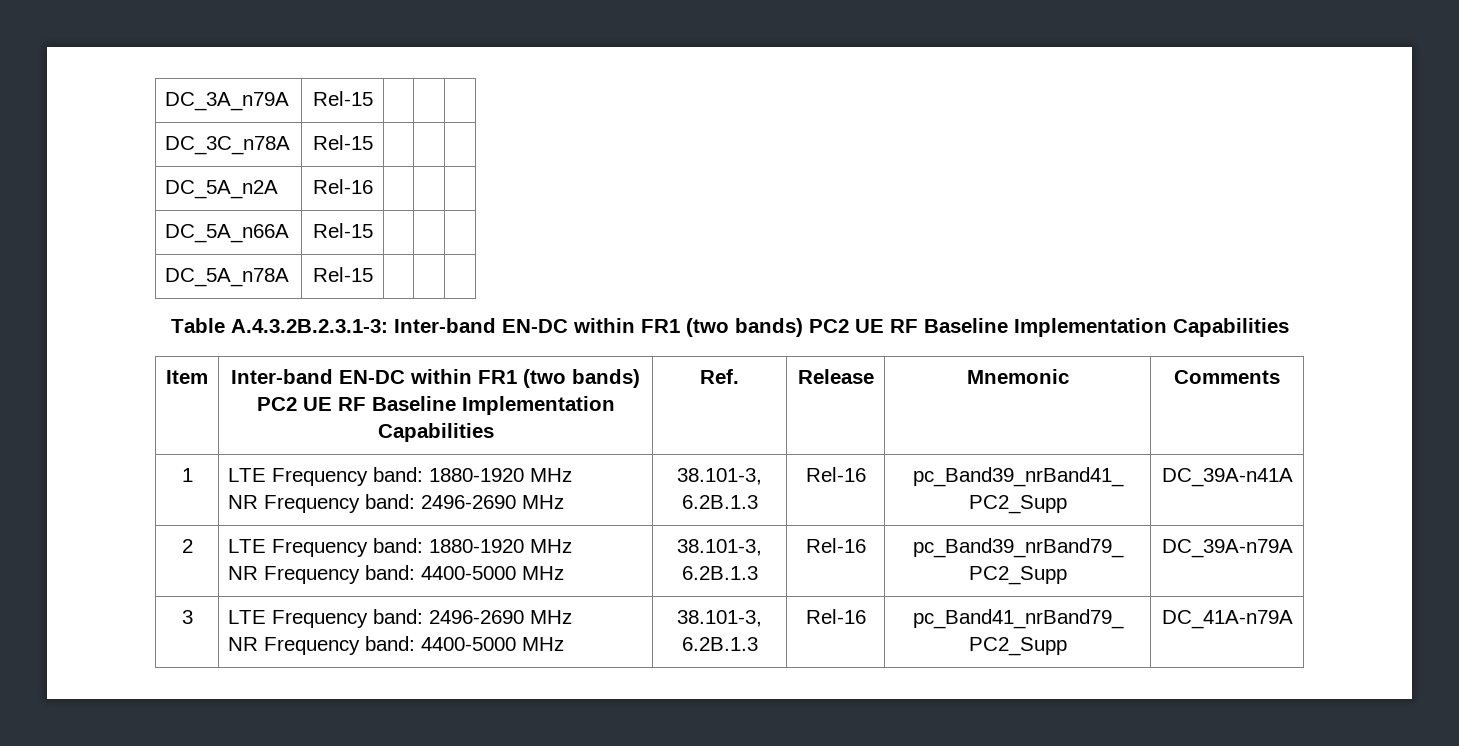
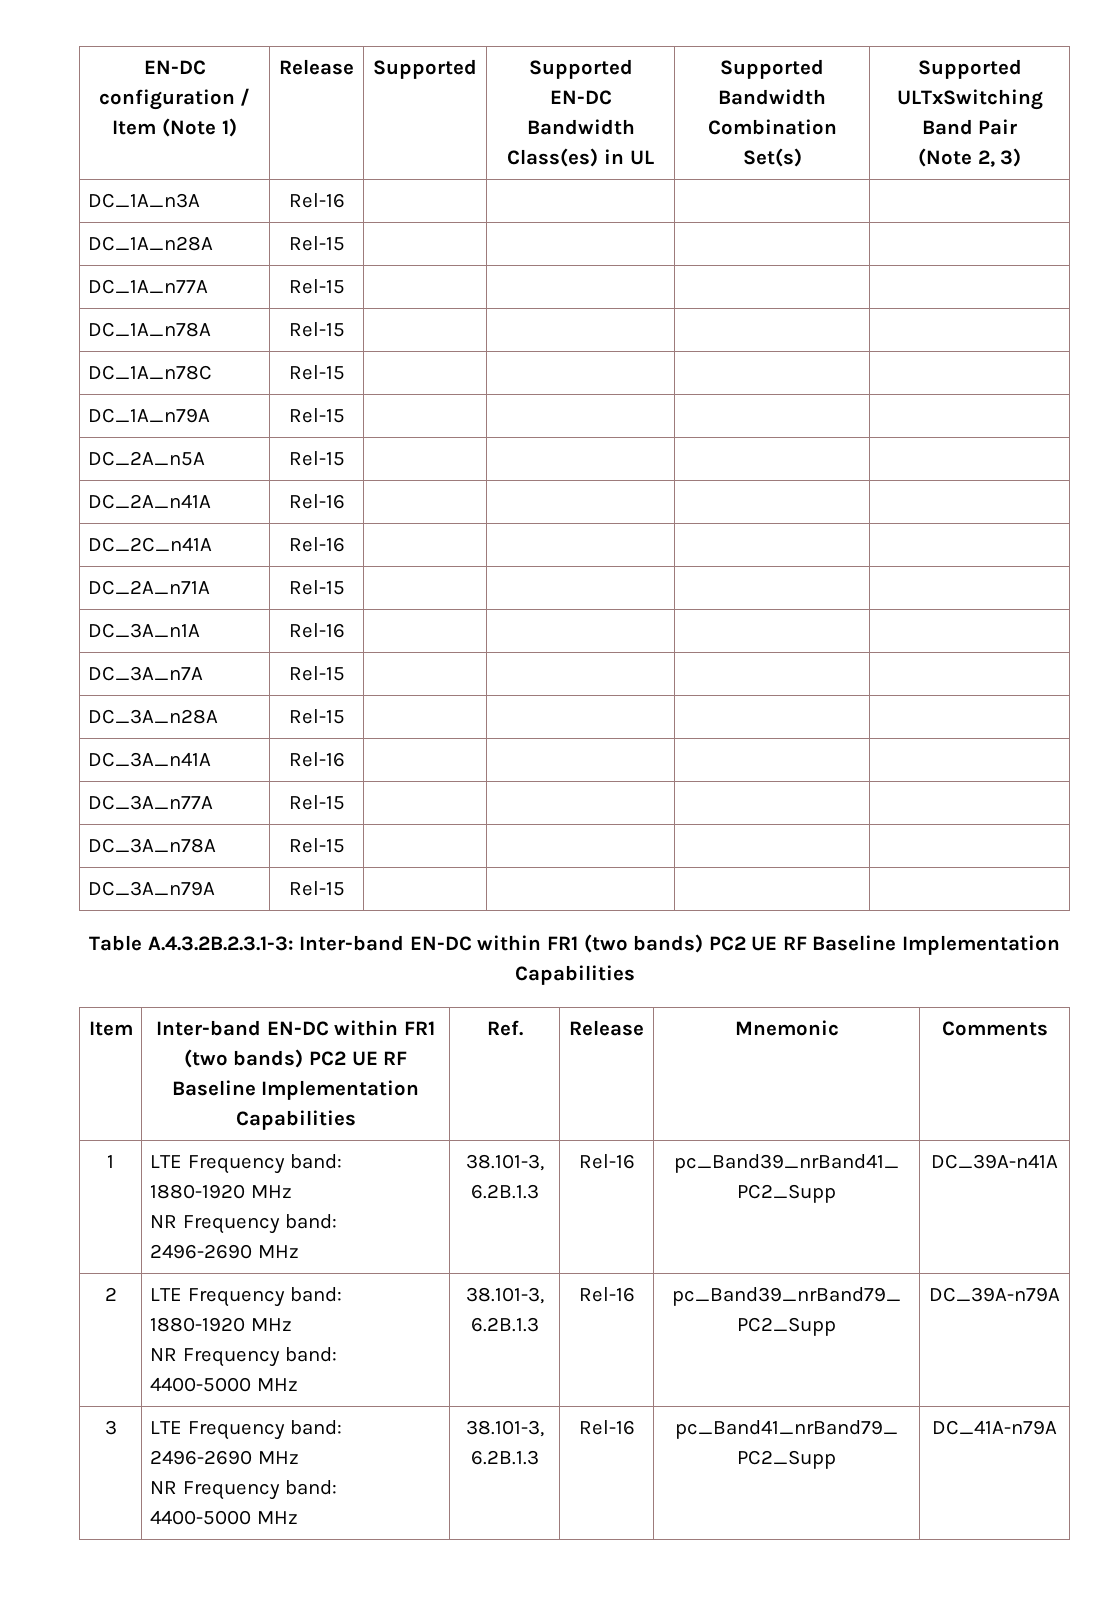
- DC_3A_n79A | Rel-15 | | |
- DC_3C_n78A | Rel-15 | | |
- DC_5A_n2A | Rel-16 | | |
- DC_5A_n66A | Rel-15 | | |
- DC_5A_n78A | Rel-15 | | |
+ EN-DC configuration / Item (Note 1) | Release | Supported | Supported EN-DC Bandwidth Class(es) in UL | Supported Bandwidth Combination Set(s) | Supported ULTxSwitching Band Pair
+ (Note 2, 3)
+ DC_1A_n3A | Rel-16 | | | |
+ DC_1A_n28A | Rel-15 | | | |
+ DC_1A_n77A | Rel-15 | | | |
+ DC_1A_n78A | Rel-15 | | | |
+ DC_1A_n78C | Rel-15 | | | |
+ DC_1A_n79A | Rel-15 | | | |
+ DC_2A_n5A | Rel-15 | | | |
+ DC_2A_n41A | Rel-16 | | | |
+ DC_2C_n41A | Rel-16 | | | |
+ DC_2A_n71A | Rel-15 | | | |
+ DC_3A_n1A | Rel-16 | | | |
+ DC_3A_n7A | Rel-15 | | | |
+ DC_3A_n28A | Rel-15 | | | |
+ DC_3A_n41A | Rel-16 | | | |
+ DC_3A_n77A | Rel-15 | | | |
+ DC_3A_n78A | Rel-15 | | | |
+ DC_3A_n79A | Rel-15 | | | |

